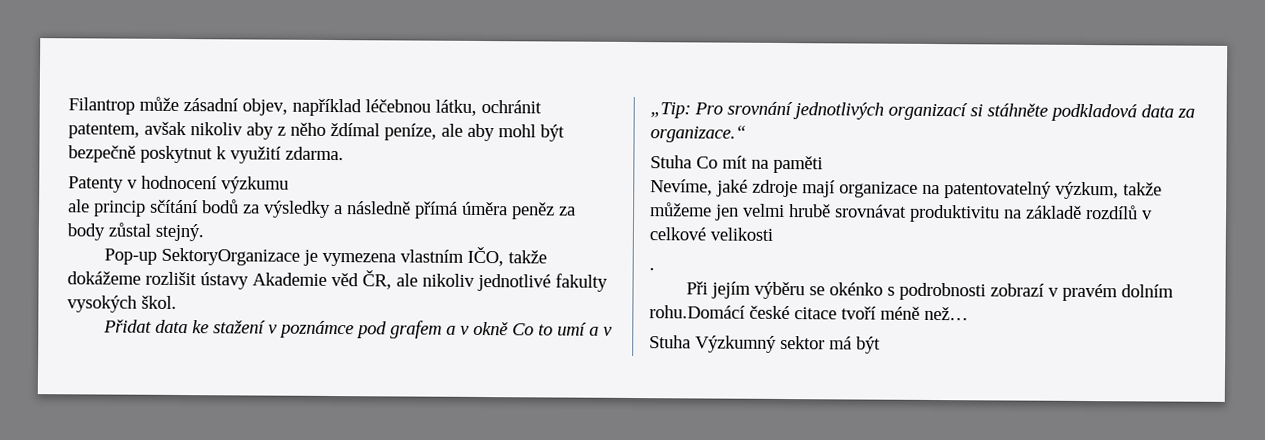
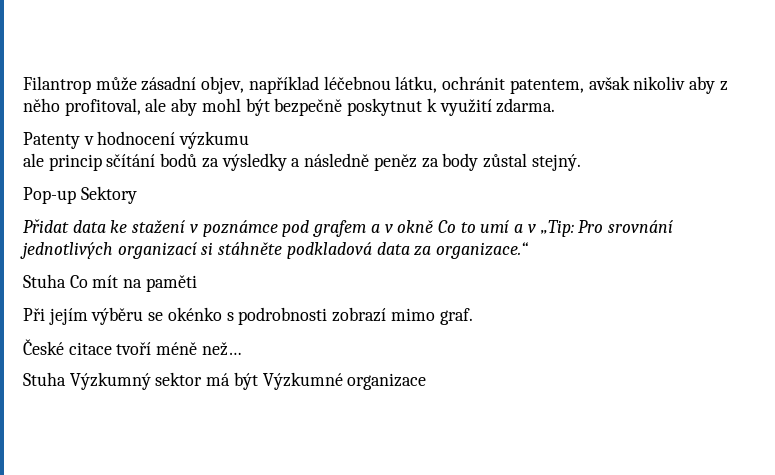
- Filantrop může zásadní objev, například léčebnou látku, ochránit patentem, avšak nikoliv aby z něho ždímal peníze, ale aby mohl být bezpečně poskytnut k využití zdarma.
+ Filantrop může zásadní objev, například léčebnou látku, ochránit patentem, avšak nikoliv aby z něho profitoval, ale aby mohl být bezpečně poskytnut k využití zdarma.
- ale princip sčítání bodů za výsledky a následně přímá úměra peněz za body zůstal stejný.
+ ale princip sčítání bodů za výsledky a následně peněz za body zůstal stejný.
- Pop-up SektoryOrganizace je vymezena vlastním IČO, takže dokážeme rozlišit ústavy Akademie věd ČR, ale nikoliv jednotlivé fakulty vysokých škol.
+ Pop-up Sektory
- Nevíme, jaké zdroje mají organizace na patentovatelný výzkum, takže můžeme jen velmi hrubě srovnávat produktivitu na základě rozdílů v celkové velikosti
- .
- Při jejím výběru se okénko s podrobnosti zobrazí v pravém dolním rohu.Domácí české citace tvoří méně než…
+ Při jejím výběru se okénko s podrobnosti zobrazí mimo graf.
+ České citace tvoří méně než…
- Stuha Výzkumný sektor má být
+ Stuha Výzkumný sektor má být Výzkumné organizace

